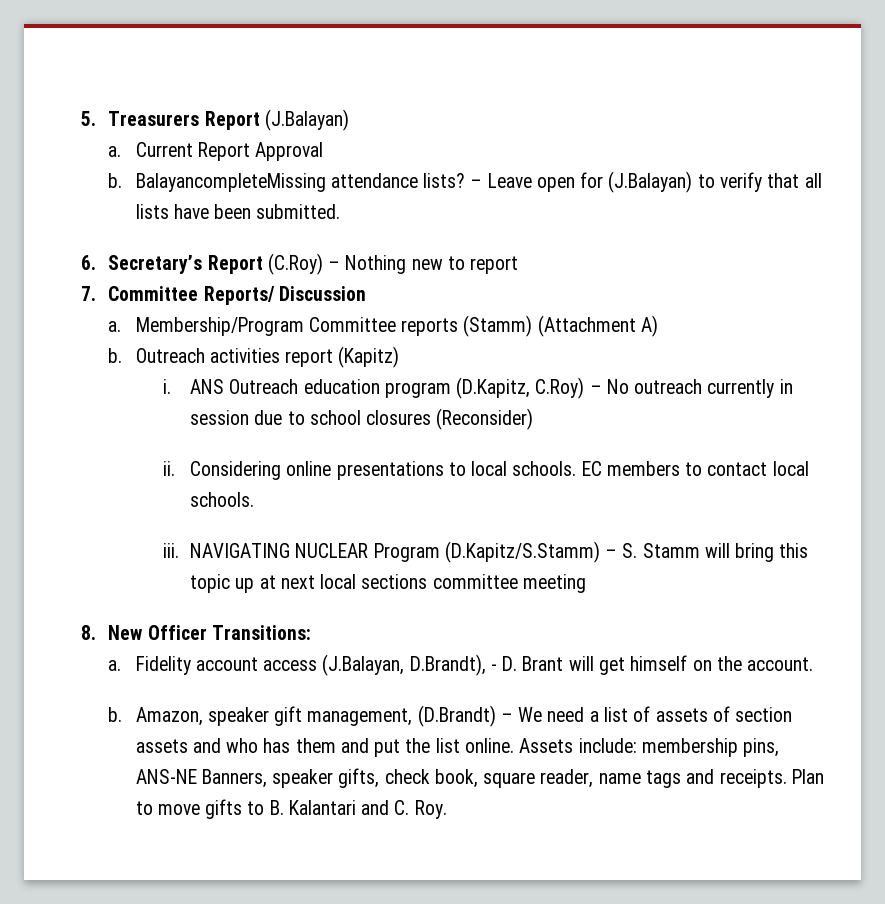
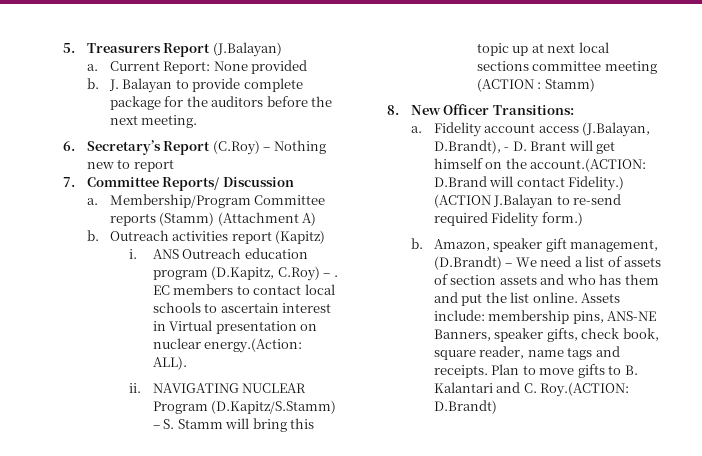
- Current Report Approval
- b. BalayancompleteMissing attendance lists? – Leave open for (J.Balayan) to verify that all lists have been submitted.
+ Current Report: None provided
+ b. J. Balayan to provide complete package for the auditors before the next meeting.
- ANS Outreach education program (D.Kapitz, C.Roy) – No outreach currently in session due to school closures (Reconsider)
- ii. Considering online presentations to local schools.
+ ANS Outreach education program (D.Kapitz, C.Roy) – .
- EC members to contact local schools.
- iii.
+ EC members to contact local schools to ascertain interest in Virtual presentation on nuclear energy.(Action: ALL).
+ ii.
- NAVIGATING NUCLEAR Program (D.Kapitz/S.Stamm) – S. Stamm will bring this topic up at next local sections committee meeting
+ NAVIGATING NUCLEAR Program (D.Kapitz/S.Stamm) – S. Stamm will bring this topic up at next local sections committee meeting (ACTION : Stamm)
- Fidelity account access (J.Balayan, D.Brandt), - D. Brant will get himself on the account.
+ Fidelity account access (J.Balayan, D.Brandt), - D. Brant will get himself on the account.(ACTION: D.Brand will contact Fidelity.) (ACTION J.Balayan to re-send required Fidelity form.)
- Plan to move gifts to B. Kalantari and C. Roy.
+ Plan to move gifts to B. Kalantari and C. Roy.(ACTION: D.Brandt)

